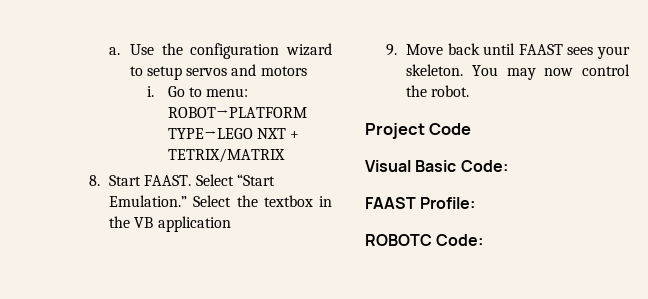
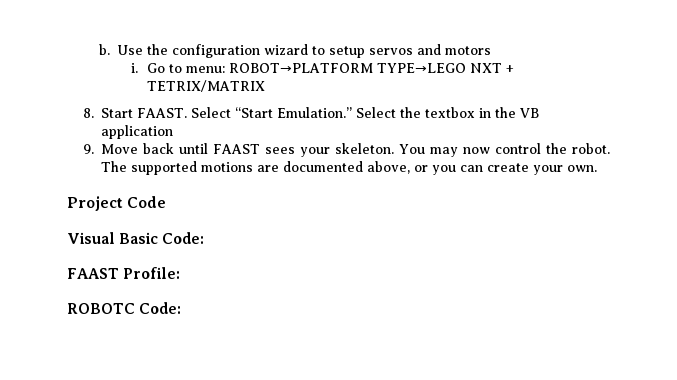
- a.
+ b.
+ The supported motions are documented above, or you can create your own.

